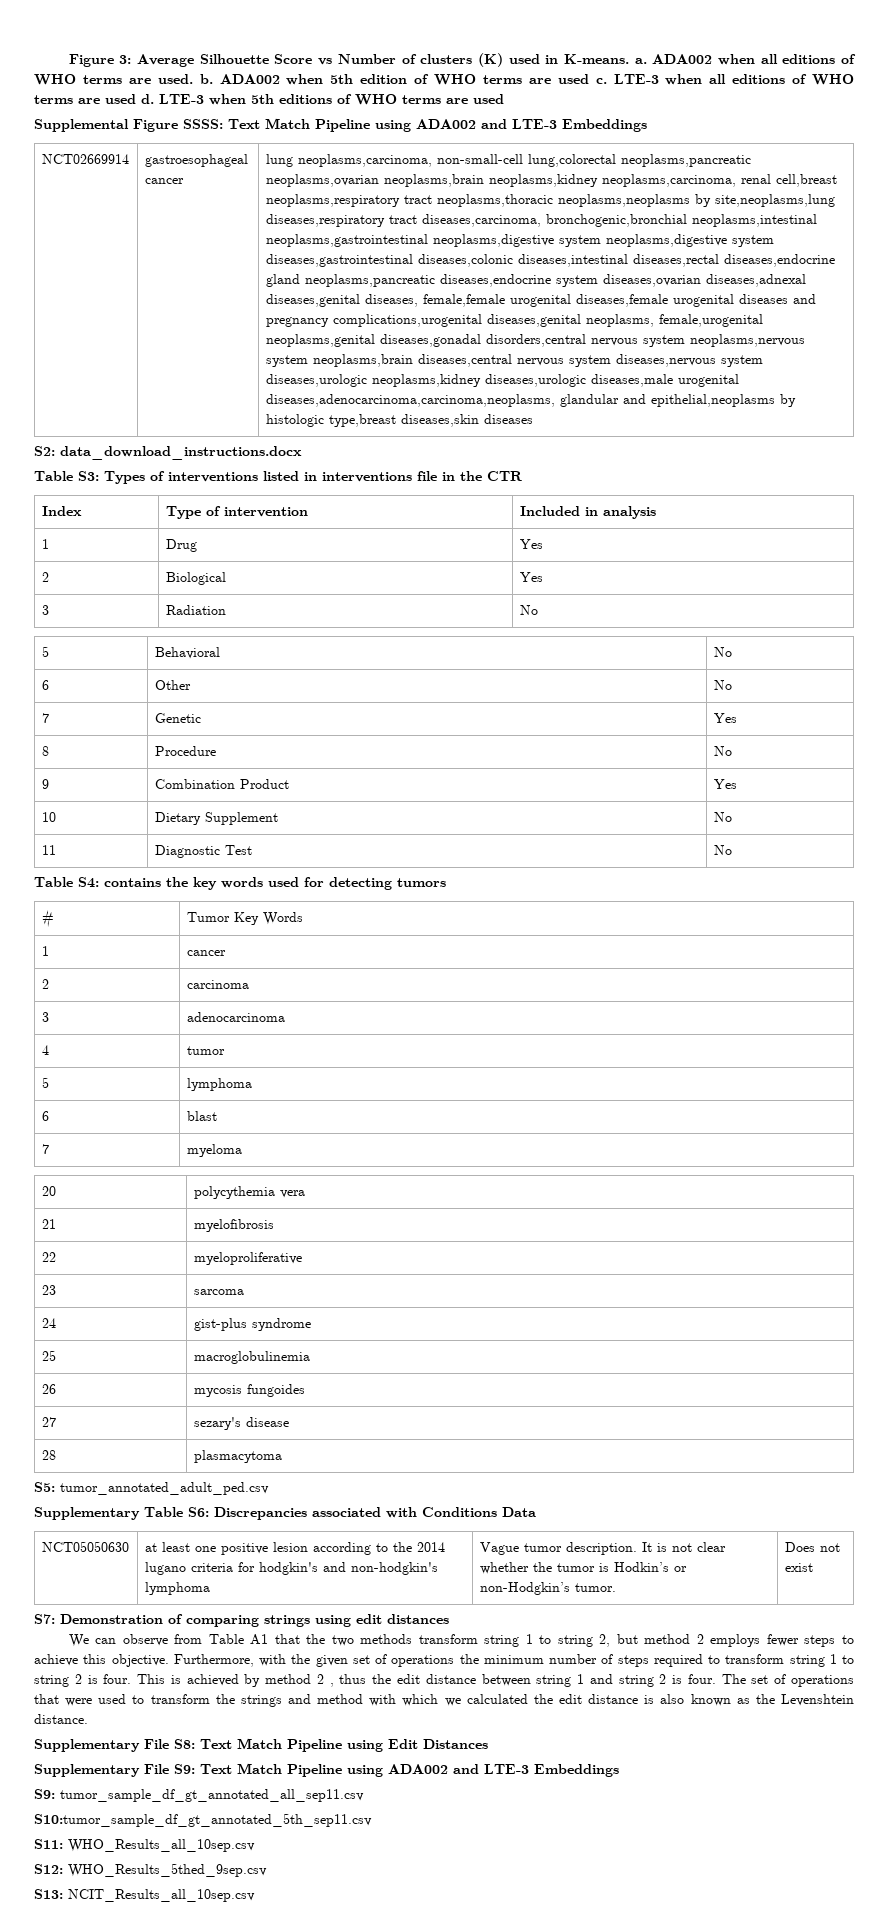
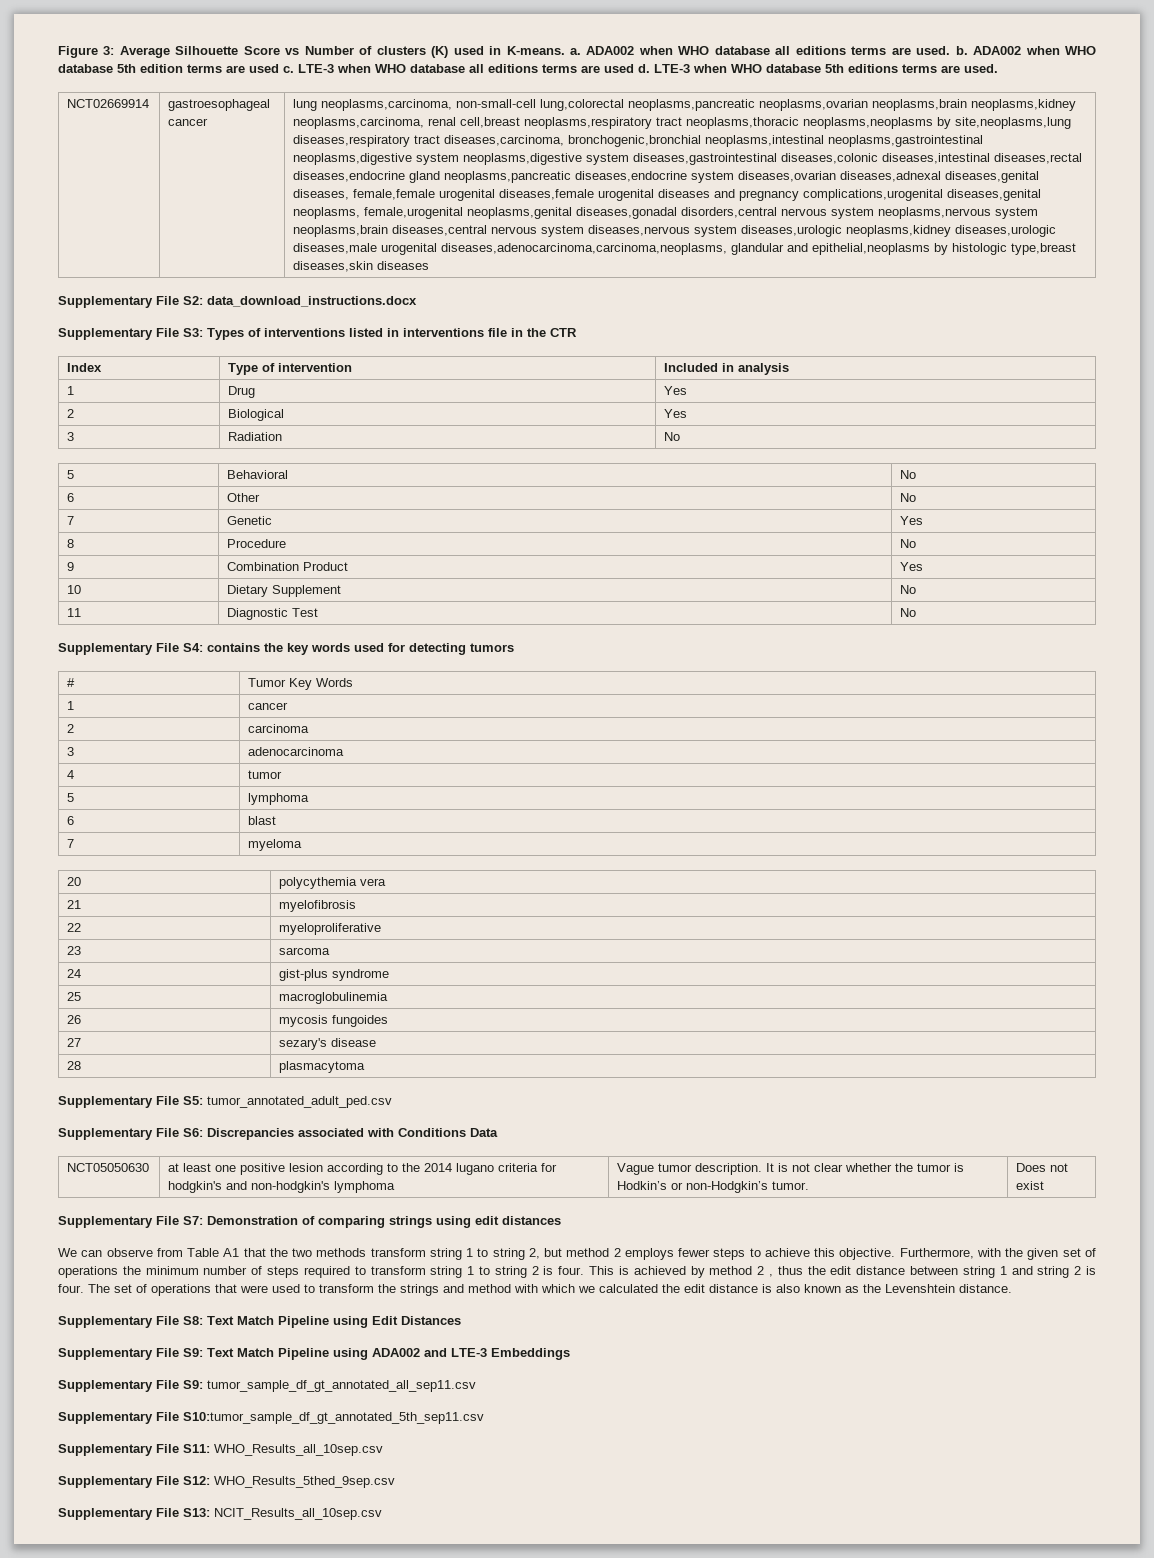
- ADA002 when all editions of WHO terms are used. b.
+ ADA002 when WHO database all editions terms are used. b.
- ADA002 when 5th edition of WHO terms are used c.
+ ADA002 when WHO database 5th edition terms are used c.
- LTE-3 when all editions of WHO terms are used d.
+ LTE-3 when WHO database all editions terms are used d.
- LTE-3 when 5th editions of WHO terms are used
- Supplemental Figure SSSS: Text Match Pipeline using ADA002 and LTE-3 Embeddings
+ LTE-3 when WHO database 5th editions terms are used.
- S2: data_download_instructions.docx
+ Supplementary File S2: data_download_instructions.docx
- Table S3: Types of interventions listed in interventions file in the CTR
+ Supplementary File S3: Types of interventions listed in interventions file in the CTR
- Table S4: contains the key words used for detecting tumors
+ Supplementary File S4: contains the key words used for detecting tumors
- S5: tumor_annotated_adult_ped.csv
+ Supplementary File S5: tumor_annotated_adult_ped.csv
- Supplementary Table S6: Discrepancies associated with Conditions Data
+ Supplementary File S6: Discrepancies associated with Conditions Data
- S7: Demonstration of comparing strings using edit distances
+ Supplementary File S7: Demonstration of comparing strings using edit distances
- S9: tumor_sample_df_gt_annotated_all_sep11.csv
+ Supplementary File S9: tumor_sample_df_gt_annotated_all_sep11.csv
- S10:tumor_sample_df_gt_annotated_5th_sep11.csv
+ Supplementary File S10:tumor_sample_df_gt_annotated_5th_sep11.csv
- S11: WHO_Results_all_10sep.csv
+ Supplementary File S11: WHO_Results_all_10sep.csv
- S12: WHO_Results_5thed_9sep.csv
+ Supplementary File S12: WHO_Results_5thed_9sep.csv
- S13: NCIT_Results_all_10sep.csv
+ Supplementary File S13: NCIT_Results_all_10sep.csv

